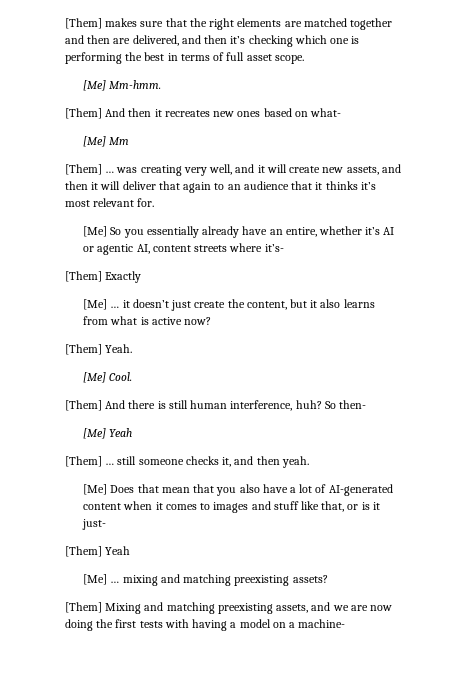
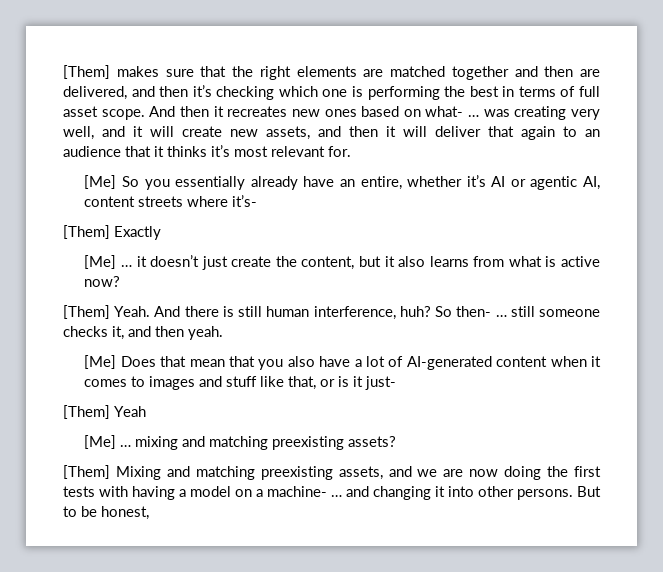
- [Them] makes sure that the right elements are matched together and then are delivered, and then it’s checking which one is performing the best in terms of full asset scope.
- [Me] Mm-hmm.
- [Them] And then it recreates new ones based on what-
- [Me] Mm
- [Them] … was creating very well, and it will create new assets, and then it will deliver that again to an audience that it thinks it’s most relevant for.
+ [Them] makes sure that the right elements are matched together and then are delivered, and then it’s checking which one is performing the best in terms of full asset scope. And then it recreates new ones based on what- … was creating very well, and it will create new assets, and then it will deliver that again to an audience that it thinks it’s most relevant for.
- [Them] Yeah.
- [Me] Cool.
- [Them] And there is still human interference, huh?
+ [Them] Yeah. And there is still human interference, huh?
- So then-
- [Me] Yeah
- [Them] … still someone checks it, and then yeah.
+ So then- … still someone checks it, and then yeah.
- [Them] Mixing and matching preexisting assets, and we are now doing the first tests with having a model on a machine-
+ [Them] Mixing and matching preexisting assets, and we are now doing the first tests with having a model on a machine- … and changing it into other persons. But to be honest,

